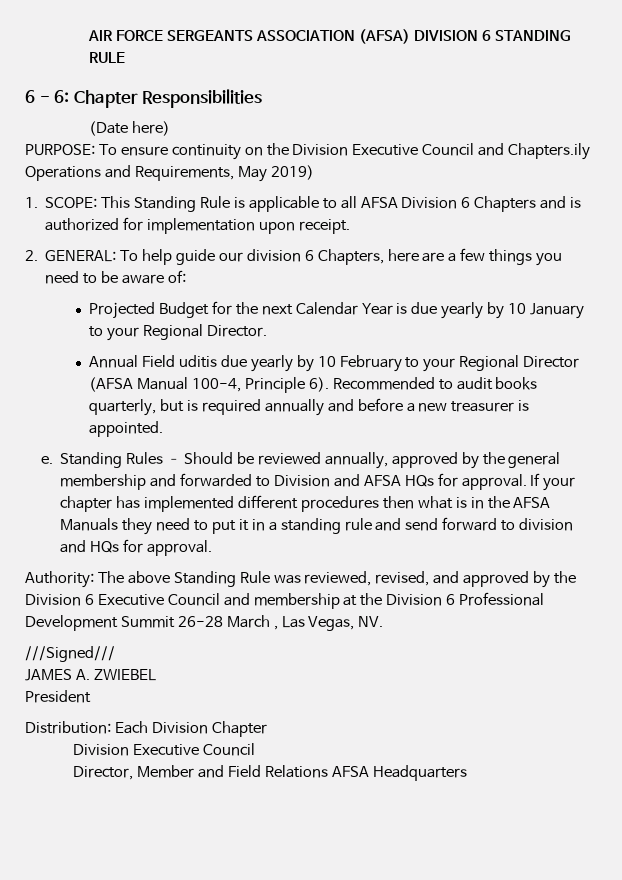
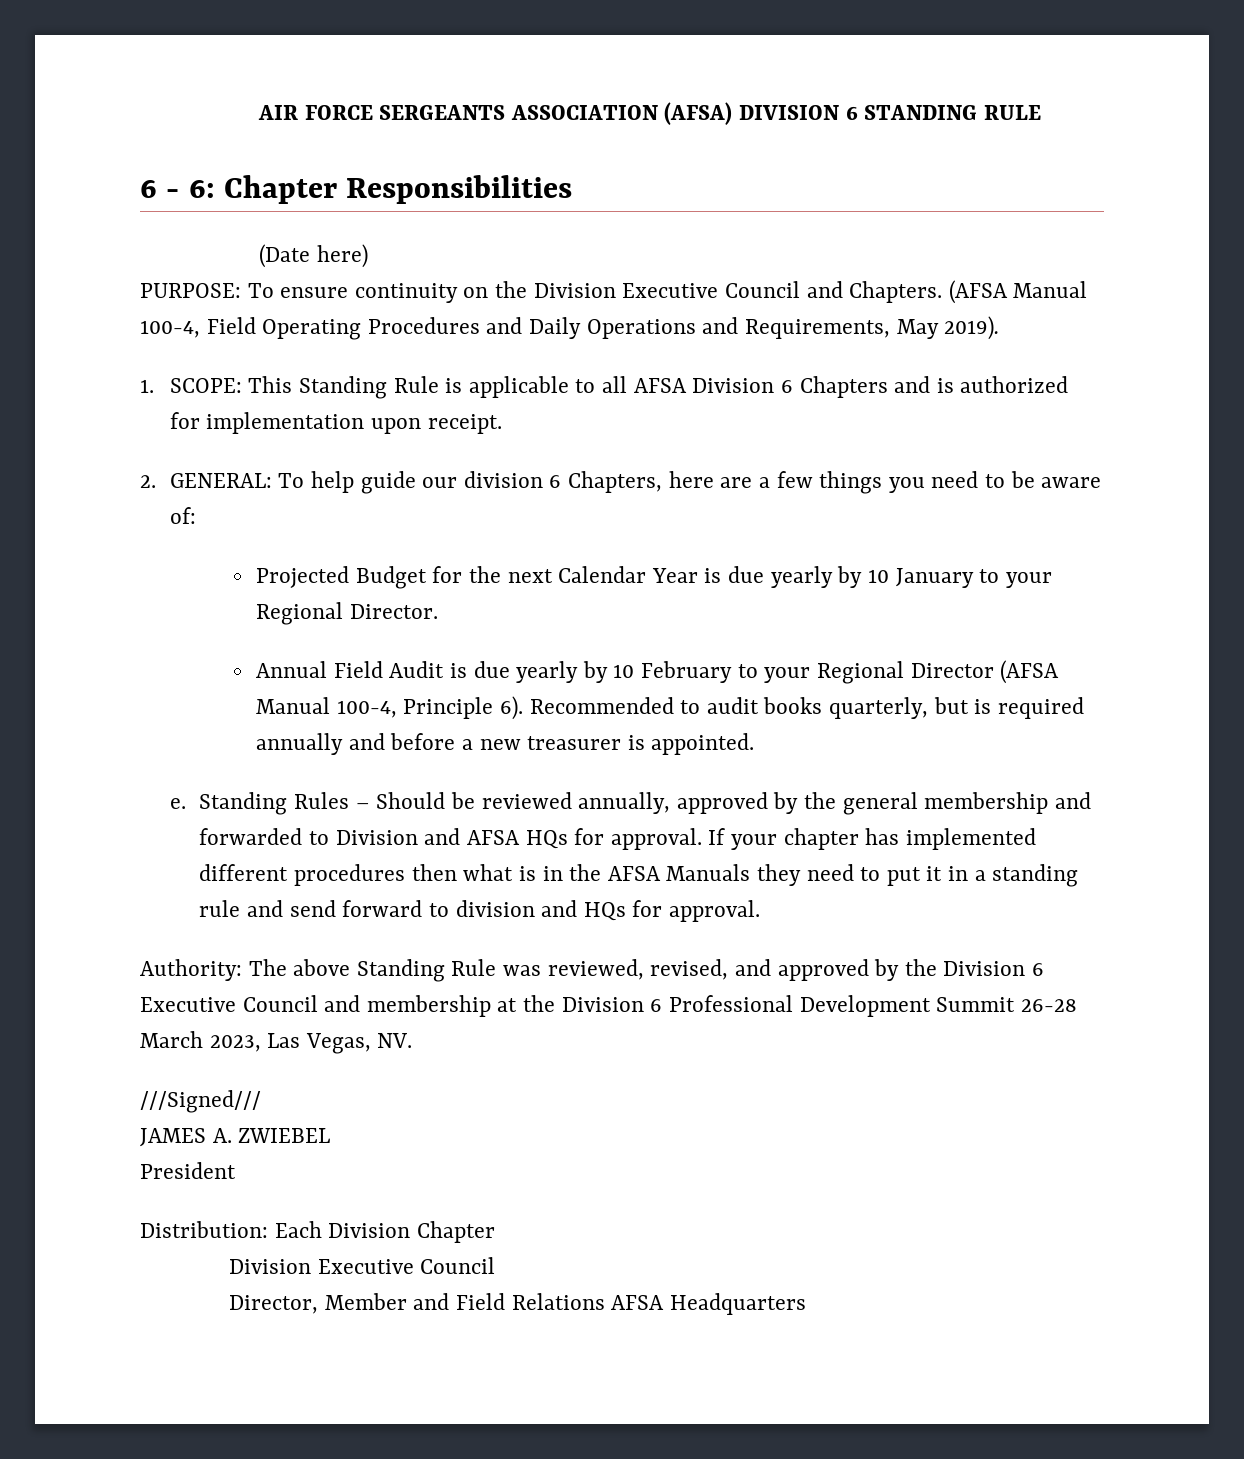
- PURPOSE: To ensure continuity on the Division Executive Council and Chapters.ily Operations and Requirements, May 2019)
+ PURPOSE: To ensure continuity on the Division Executive Council and Chapters. (AFSA Manual 100-4, Field Operating Procedures and Daily Operations and Requirements, May 2019).
- Annual Field uditis due yearly by 10 February to your Regional Director (AFSA Manual 100-4, Principle 6).
+ Annual Field Audit is due yearly by 10 February to your Regional Director (AFSA Manual 100-4, Principle 6).
- Authority: The above Standing Rule was reviewed, revised, and approved by the Division 6 Executive Council and membership at the Division 6 Professional Development Summit 26-28 March , Las Vegas, NV.
+ Authority: The above Standing Rule was reviewed, revised, and approved by the Division 6 Executive Council and membership at the Division 6 Professional Development Summit 26-28 March 2023, Las Vegas, NV.

